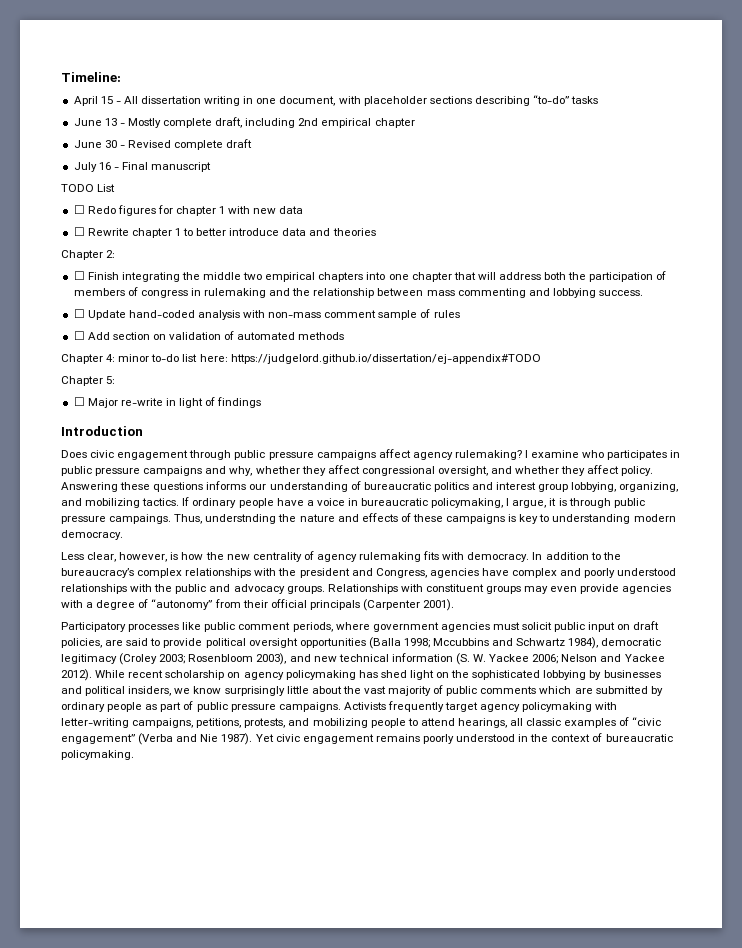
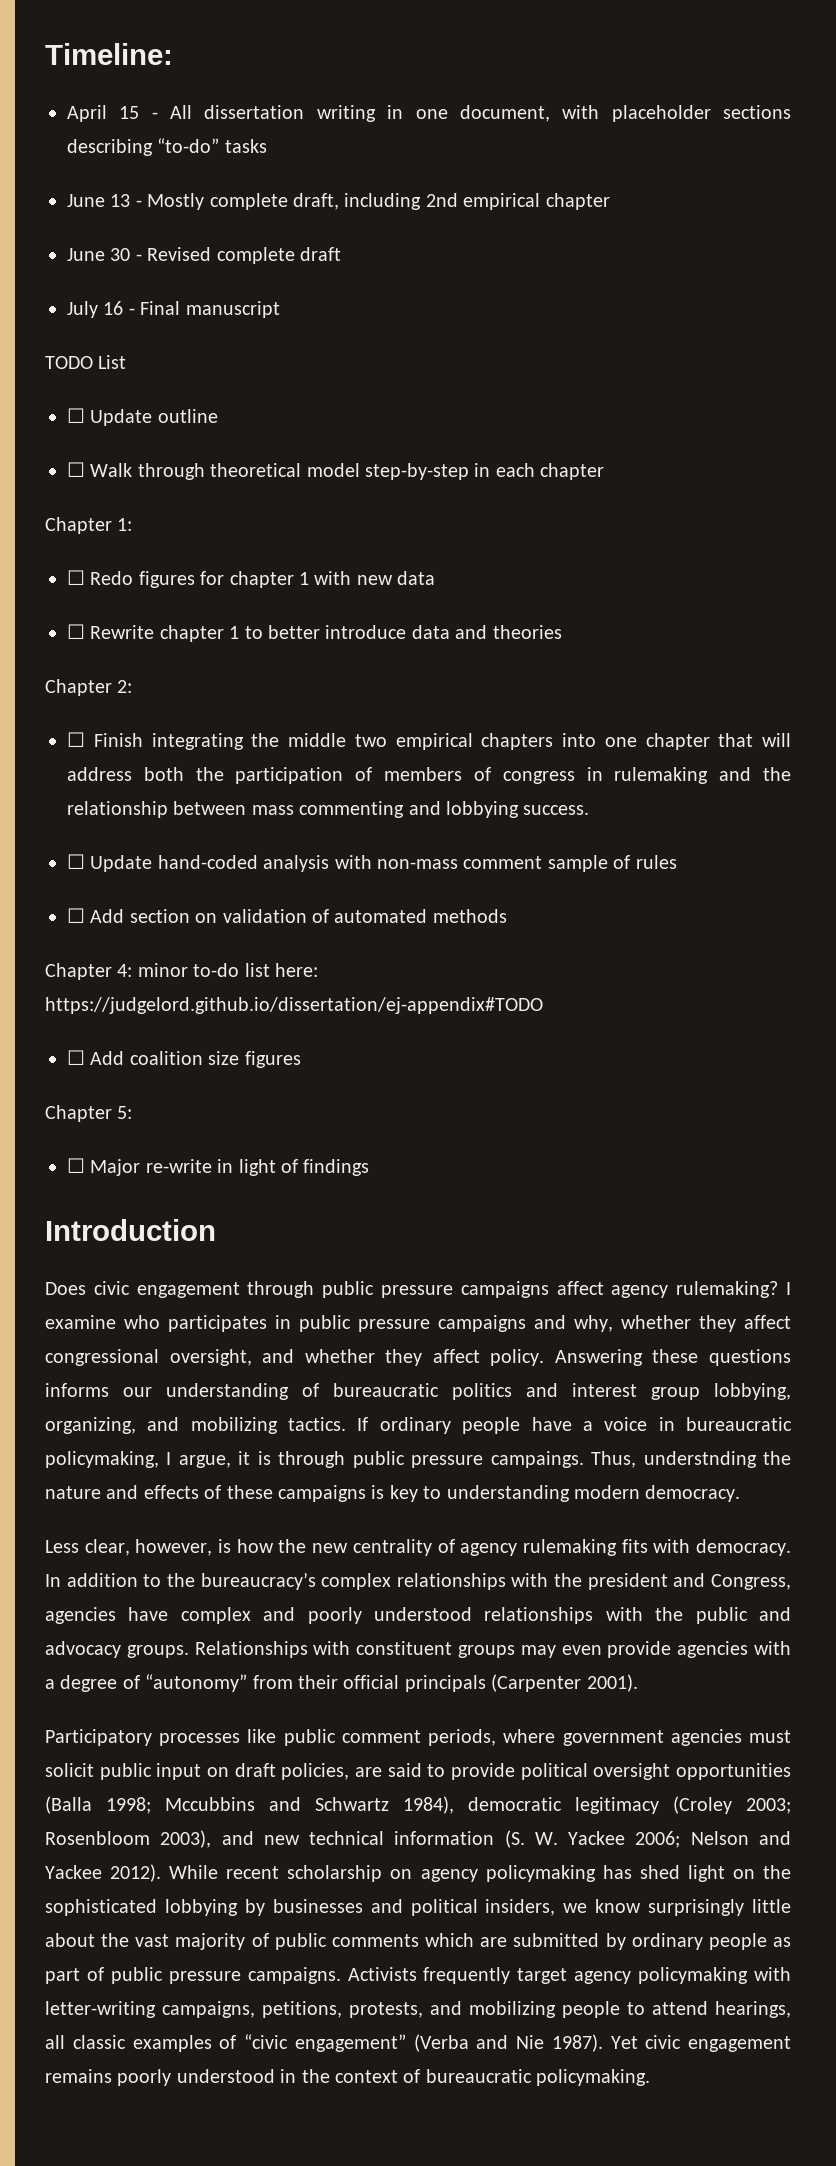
+ ☐ Update outline
+ ☐ Walk through theoretical model step-by-step in each chapter
+ Chapter 1:
+ ☐ Add coalition size figures

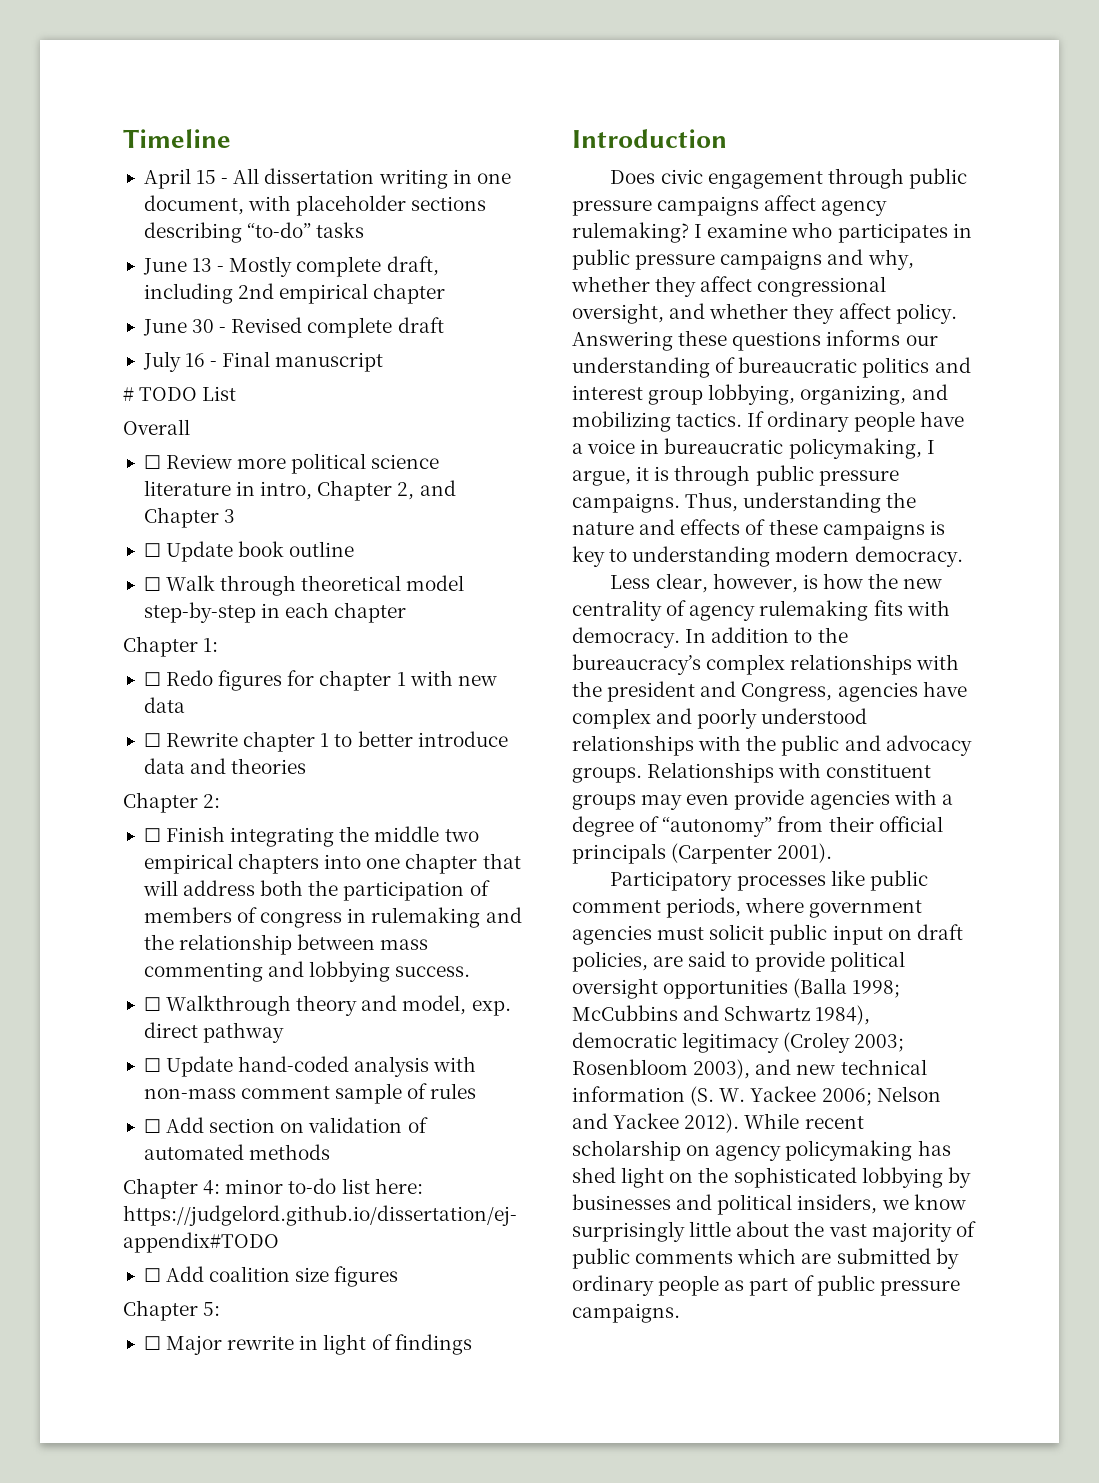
- Timeline:
+ Timeline
- TODO List
+ # TODO List
- ☐ Update outline
+ Overall
+ ☐ Review more political science literature in intro, Chapter 2, and Chapter 3
+ ☐ Update book outline
+ ☐ Walkthrough theory and model, exp. direct pathway
- ☐ Major re-write in light of findings
+ ☐ Major rewrite in light of findings
- If ordinary people have a voice in bureaucratic policymaking, I argue, it is through public pressure campaings. Thus, understnding the nature and effects of these campaigns is key to understanding modern democracy.
+ If ordinary people have a voice in bureaucratic policymaking, I argue, it is through public pressure campaigns. Thus, understanding the nature and effects of these campaigns is key to understanding modern democracy.
- Participatory processes like public comment periods, where government agencies must solicit public input on draft policies, are said to provide political oversight opportunities (Balla 1998; Mccubbins and Schwartz 1984), democratic legitimacy (Croley 2003; Rosenbloom 2003), and new technical information (S. W. Yackee 2006; Nelson and Yackee 2012).
+ Participatory processes like public comment periods, where government agencies must solicit public input on draft policies, are said to provide political oversight opportunities (Balla 1998; McCubbins and Schwartz 1984), democratic legitimacy (Croley 2003; Rosenbloom 2003), and new technical information (S. W. Yackee 2006; Nelson and Yackee 2012).
- Activists frequently target agency policymaking with letter-writing campaigns, petitions, protests, and mobilizing people to attend hearings, all classic examples of “civic engagement” (Verba and Nie 1987). Yet civic engagement remains poorly understood in the context of bureaucratic policymaking.

